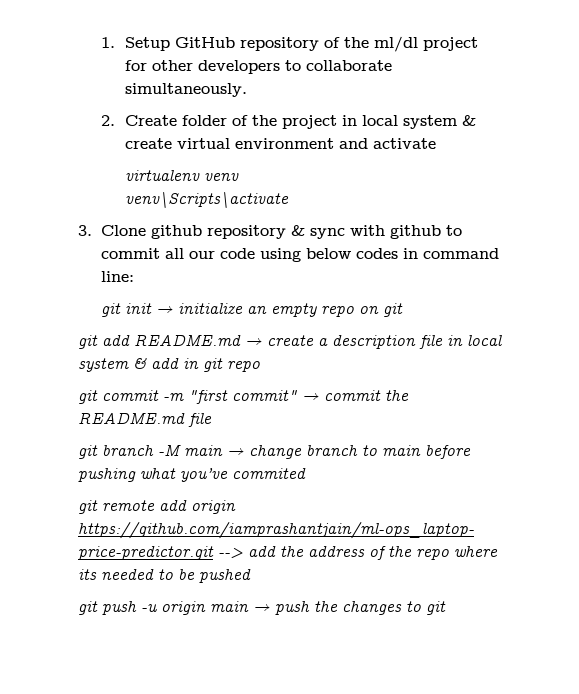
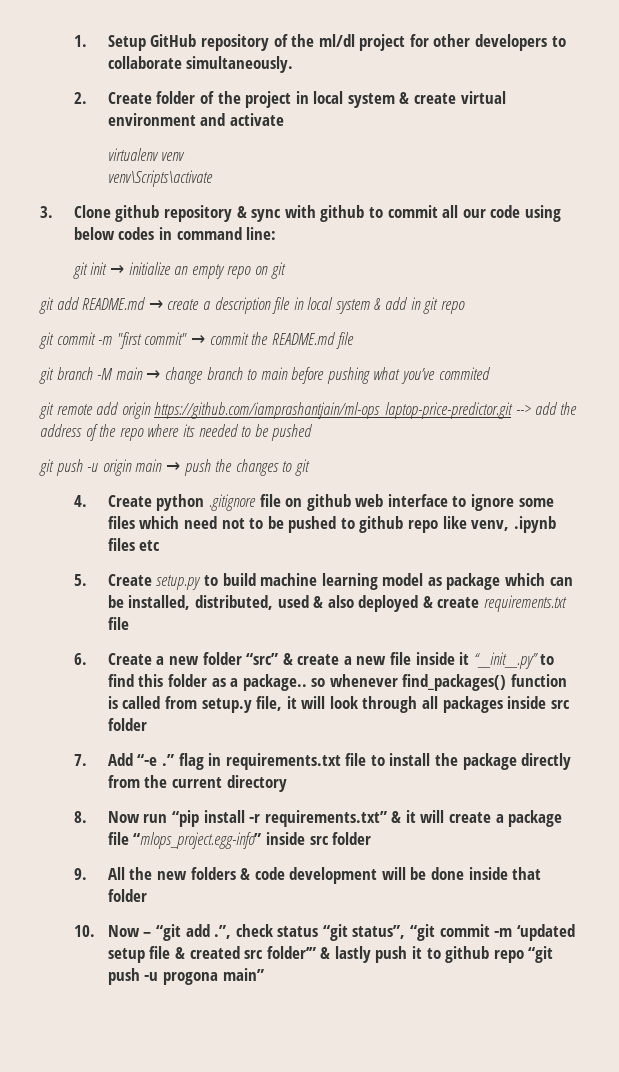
+ 4. Create python .gitignore file on github web interface to ignore some files which need not to be pushed to github repo like venv, .ipynb files etc
+ 5. Create setup.py to build machine learning model as package which can be installed, distributed, used & also deployed & create requirements.txt file
+ 6. Create a new folder “src” & create a new file inside it “__init__.py” to find this folder as a package.. so whenever find_packages() function is called from setup.y file, it will look through all packages inside src folder
+ 7. Add “-e .” flag in requirements.txt file to install the package directly from the current directory
+ 8. Now run “pip install -r requirements.txt” & it will create a package file “mlops_project.egg-info” inside src folder
+ 9. All the new folders & code development will be done inside that folder
+ 10. Now – “git add .”, check status “git status”, “git commit -m ‘updated setup file & created src folder’” & lastly push it to github repo “git push -u progona main”

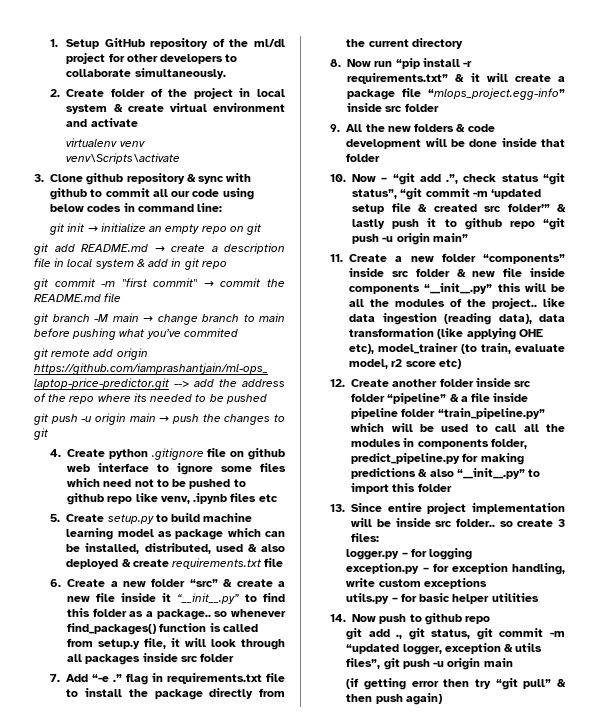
- 10. Now – “git add .”, check status “git status”, “git commit -m ‘updated setup file & created src folder’” & lastly push it to github repo “git push -u progona main”
+ 10. Now – “git add .”, check status “git status”, “git commit -m ‘updated setup file & created src folder’” & lastly push it to github repo “git push -u origin main”
+ 11. Create a new folder “components” inside src folder & new file inside components “__init__.py” this will be all the modules of the project.. like data ingestion (reading data), data transformation (like applying OHE etc), model_trainer (to train, evaluate model, r2 score etc)
+ 12. Create another folder inside src folder “pipeline” & a file inside pipeline folder “train_pipeline.py” which will be used to call all the modules in components folder, predict_pipeline.py for making predictions & also “__init__.py” to import this folder
+ 13. Since entire project implementation will be inside src folder.. so create 3 files:
+ logger.py – for logging
+ exception.py – for exception handling, write custom exceptions
+ utils.py – for basic helper utilities
+ 14. Now push to github repo
+ git add ., git status, git commit -m “updated logger, exception & utils files”, git push -u origin main
+ (if getting error then try “git pull” & then push again)

